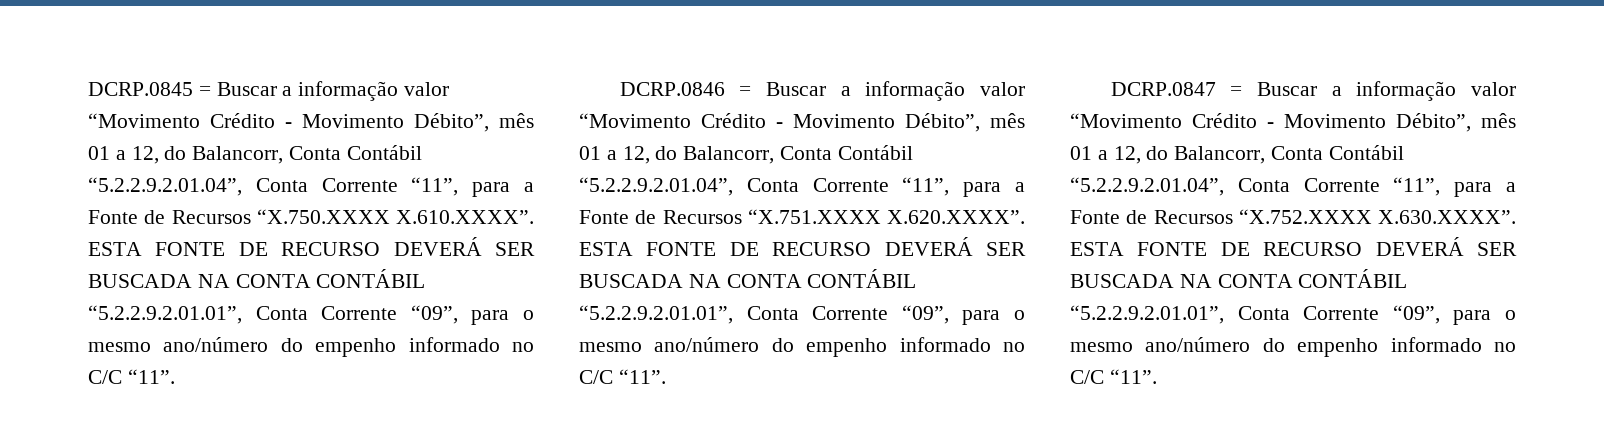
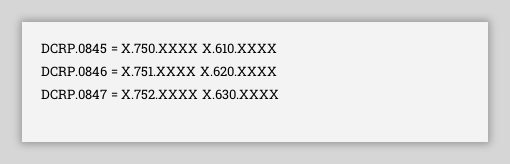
- DCRP.0845 = Buscar a informação valor “Movimento Crédito - Movimento Débito”, mês 01 a 12, do Balancorr, Conta Contábil “5.2.2.9.2.01.04”, Conta Corrente “11”, para a Fonte de Recursos “X.750.XXXX X.610.XXXX”. ESTA FONTE DE RECURSO DEVERÁ SER BUSCADA NA CONTA CONTÁBIL “5.2.2.9.2.01.01”, Conta Corrente “09”, para o mesmo ano/número do empenho informado no C/C “11”.
- DCRP.0846 = Buscar a informação valor “Movimento Crédito - Movimento Débito”, mês 01 a 12, do Balancorr, Conta Contábil “5.2.2.9.2.01.04”, Conta Corrente “11”, para a Fonte de Recursos “X.751.XXXX X.620.XXXX”. ESTA FONTE DE RECURSO DEVERÁ SER BUSCADA NA CONTA CONTÁBIL “5.2.2.9.2.01.01”, Conta Corrente “09”, para o mesmo ano/número do empenho informado no C/C “11”.
- DCRP.0847 = Buscar a informação valor “Movimento Crédito - Movimento Débito”, mês 01 a 12, do Balancorr, Conta Contábil “5.2.2.9.2.01.04”, Conta Corrente “11”, para a Fonte de Recursos “X.752.XXXX X.630.XXXX”. ESTA FONTE DE RECURSO DEVERÁ SER BUSCADA NA CONTA CONTÁBIL “5.2.2.9.2.01.01”, Conta Corrente “09”, para o mesmo ano/número do empenho informado no C/C “11”.
+ DCRP.0845 = X.750.XXXX X.610.XXXX
+ DCRP.0846 = X.751.XXXX X.620.XXXX
+ DCRP.0847 = X.752.XXXX X.630.XXXX

